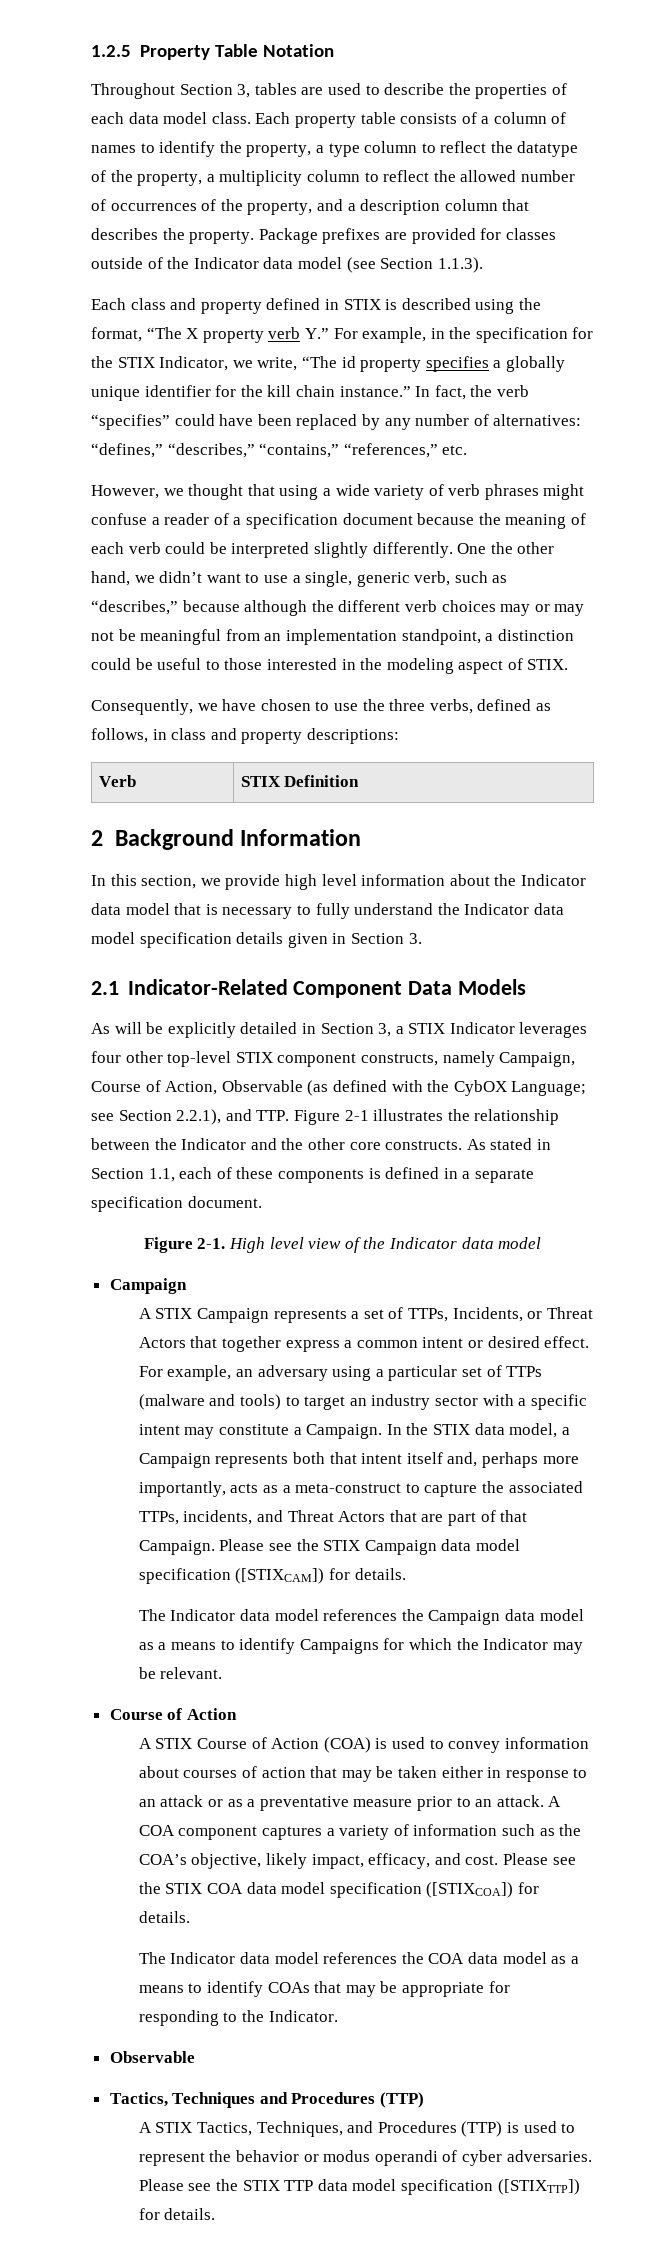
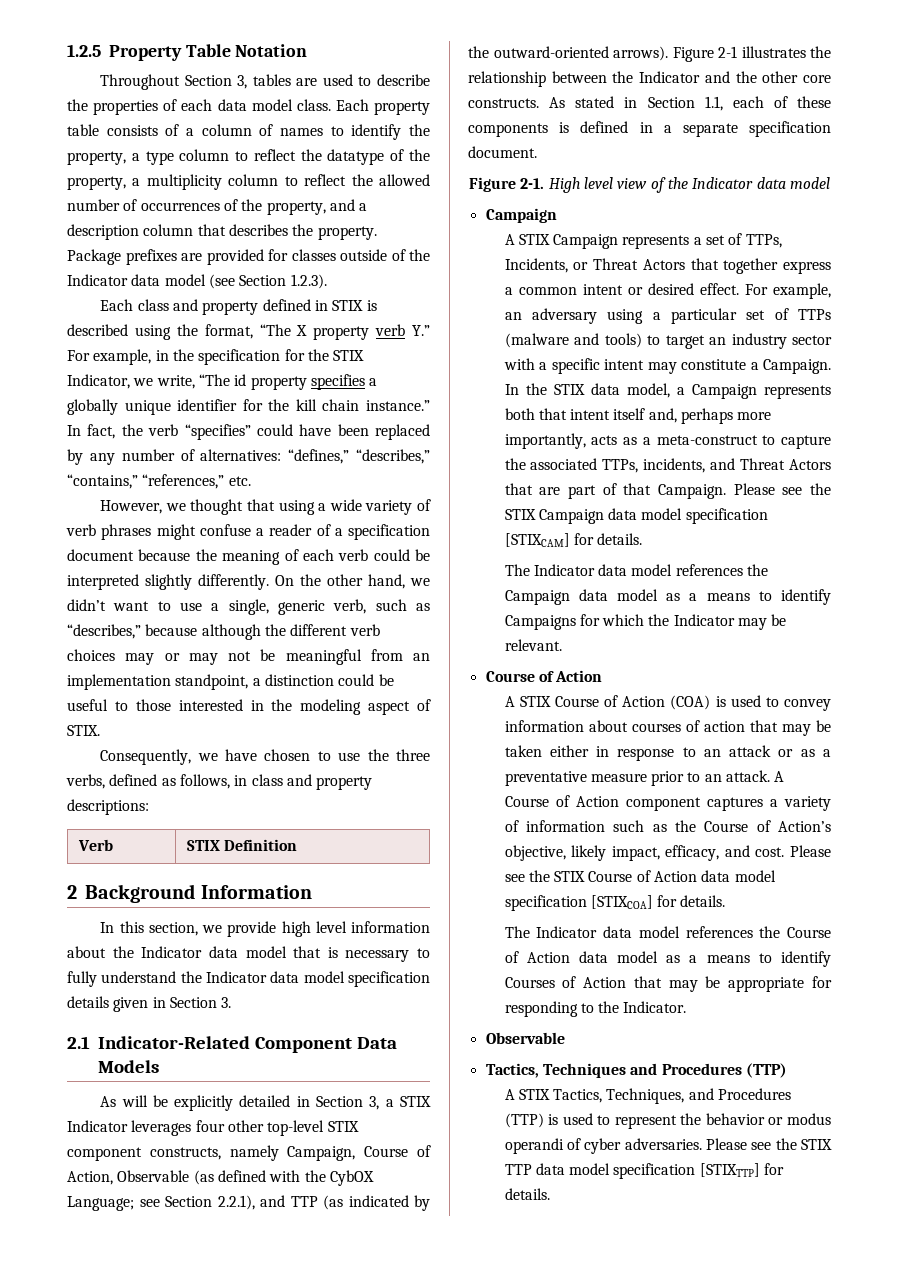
- Package prefixes are provided for classes outside of the Indicator data model (see Section 1.1.3).
+ Package prefixes are provided for classes outside of the Indicator data model (see Section 1.2.3).
- One the other hand, we didn’t want to use a single, generic verb, such as “describes,” because although the different verb choices may or may not be meaningful from an implementation standpoint, a distinction could be useful to those interested in the modeling aspect of STIX.
+ On the other hand, we didn’t want to use a single, generic verb, such as “describes,” because although the different verb choices may or may not be meaningful from an implementation standpoint, a distinction could be useful to those interested in the modeling aspect of STIX.
- As will be explicitly detailed in Section 3, a STIX Indicator leverages four other top-level STIX component constructs, namely Campaign, Course of Action, Observable (as defined with the CybOX Language; see Section 2.2.1), and TTP. Figure 2-1 illustrates the relationship between the Indicator and the other core constructs.
+ As will be explicitly detailed in Section 3, a STIX Indicator leverages four other top-level STIX component constructs, namely Campaign, Course of Action, Observable (as defined with the CybOX Language; see Section 2.2.1), and TTP (as indicated by the outward-oriented arrows). Figure 2-1 illustrates the relationship between the Indicator and the other core constructs.
- Please see the STIX Campaign data model specification ([STIXCAM]) for details.
+ Please see the STIX Campaign data model specification [STIXCAM] for details.
- A COA component captures a variety of information such as the COA’s objective, likely impact, efficacy, and cost.
+ A Course of Action component captures a variety of information such as the Course of Action’s objective, likely impact, efficacy, and cost.
- Please see the STIX COA data model specification ([STIXCOA]) for details.
- The Indicator data model references the COA data model as a means to identify COAs that may be appropriate for responding to the Indicator.
+ Please see the STIX Course of Action data model specification [STIXCOA] for details.
+ The Indicator data model references the Course of Action data model as a means to identify Courses of Action that may be appropriate for responding to the Indicator.
- Please see the STIX TTP data model specification ([STIXTTP]) for details.
+ Please see the STIX TTP data model specification [STIXTTP] for details.

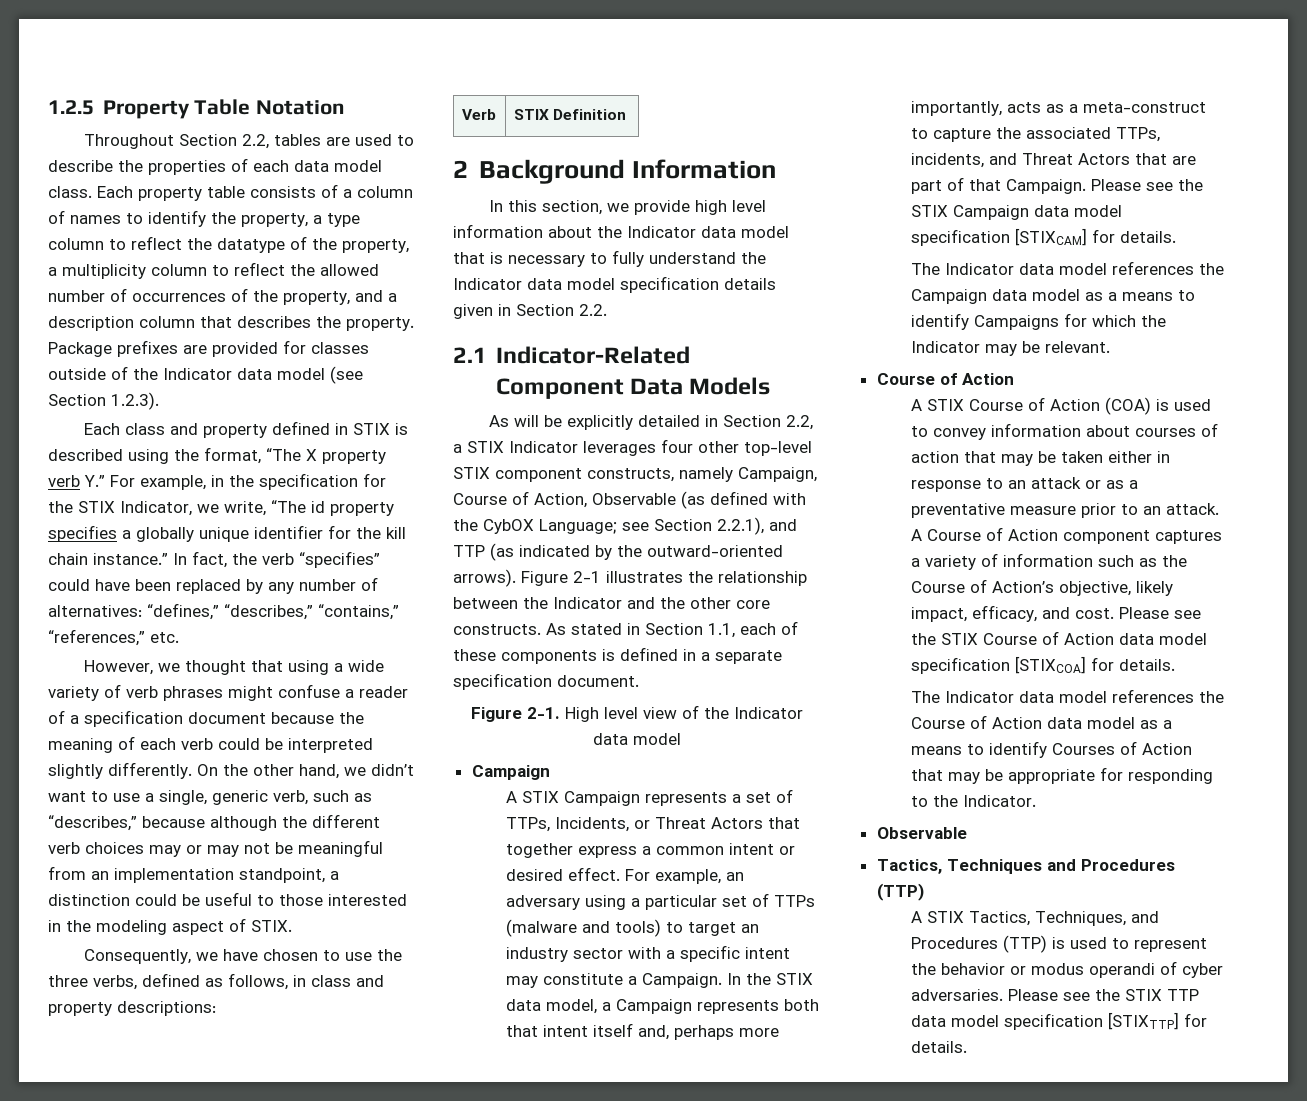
- Throughout Section 3, tables are used to describe the properties of each data model class.
+ Throughout Section 2.2, tables are used to describe the properties of each data model class.
- In this section, we provide high level information about the Indicator data model that is necessary to fully understand the Indicator data model specification details given in Section 3.
+ In this section, we provide high level information about the Indicator data model that is necessary to fully understand the Indicator data model specification details given in Section 2.2.
- As will be explicitly detailed in Section 3, a STIX Indicator leverages four other top-level STIX component constructs, namely Campaign, Course of Action, Observable (as defined with the CybOX Language; see Section 2.2.1), and TTP (as indicated by the outward-oriented arrows).
+ As will be explicitly detailed in Section 2.2, a STIX Indicator leverages four other top-level STIX component constructs, namely Campaign, Course of Action, Observable (as defined with the CybOX Language; see Section 2.2.1), and TTP (as indicated by the outward-oriented arrows).

